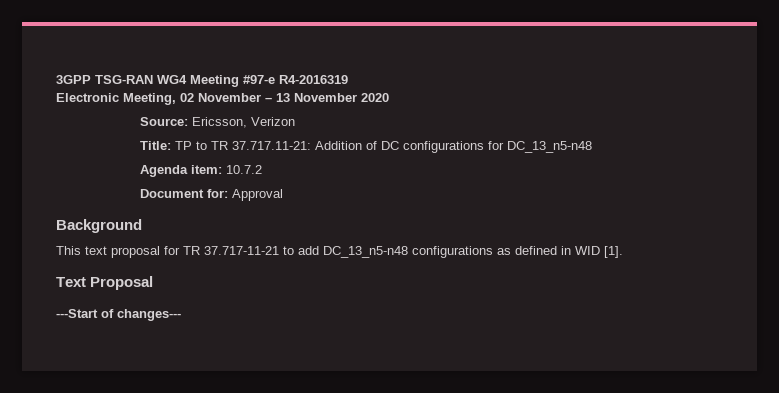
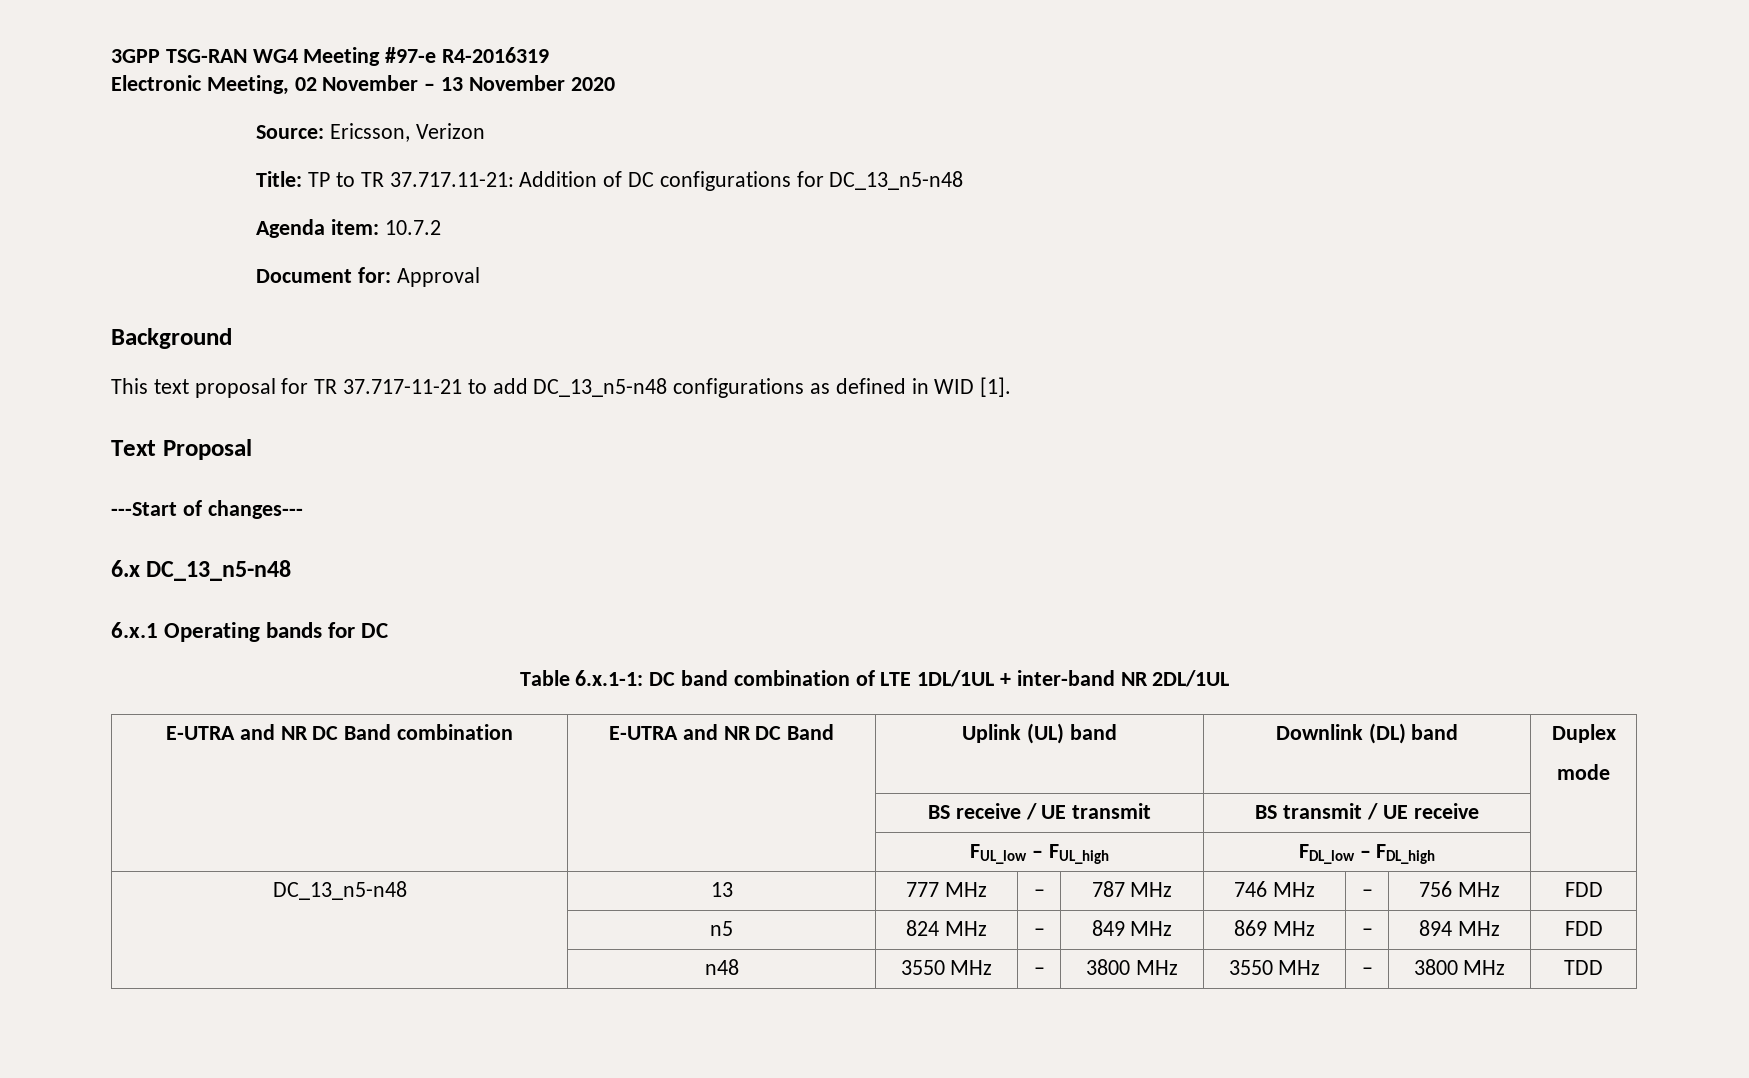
+ 6.x DC_13_n5-n48
+ 6.x.1 Operating bands for DC
+ Table 6.x.1-1: DC band combination of LTE 1DL/1UL + inter-band NR 2DL/1UL
+ E-UTRA and NR DC Band combination | E-UTRA and NR DC Band | Uplink (UL) band | Downlink (DL) band | Duplex
+ mode
+ | | BS receive / UE transmit | BS transmit / UE receive |
+ | | FUL_low – FUL_high | FDL_low – FDL_high |
+ DC_13_n5-n48 | 13 | 777 MHz | – | 787 MHz | 746 MHz | – | 756 MHz | FDD
+ | n5 | 824 MHz | – | 849 MHz | 869 MHz | – | 894 MHz | FDD
+ | n48 | 3550 MHz | – | 3800 MHz | 3550 MHz | – | 3800 MHz | TDD

